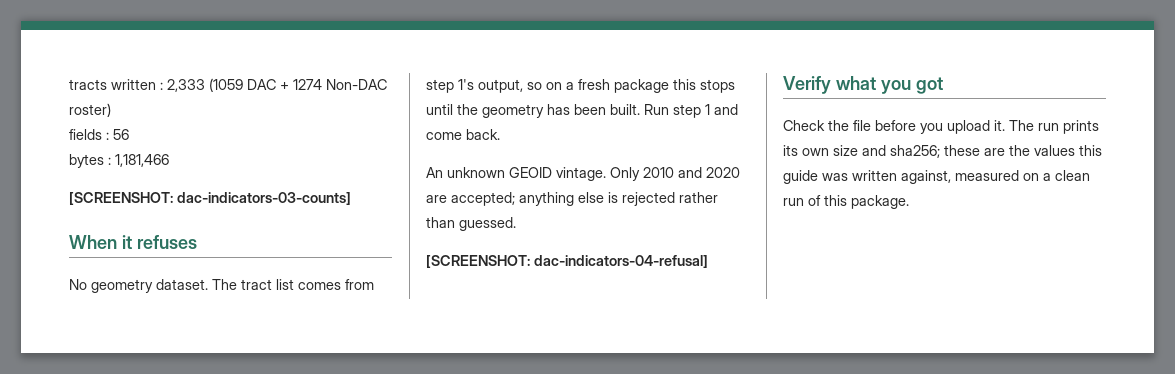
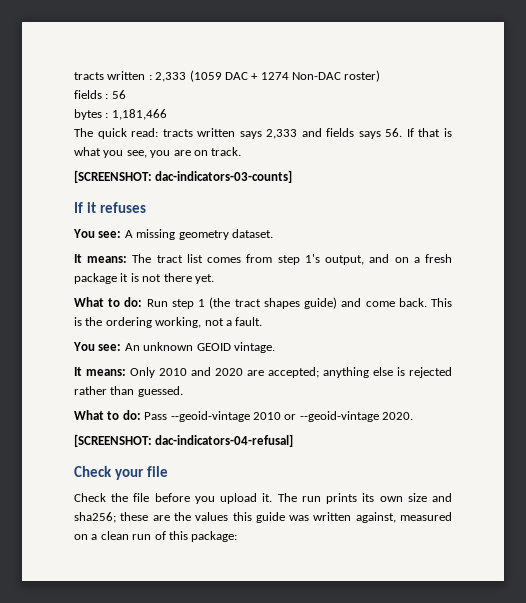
+ The quick read: tracts written says 2,333 and fields says 56. If that is what you see, you are on track.
- When it refuses
+ If it refuses
- No geometry dataset. The tract list comes from step 1's output, so on a fresh package this stops until the geometry has been built. Run step 1 and come back.
- An unknown GEOID vintage. Only 2010 and 2020 are accepted; anything else is rejected rather than guessed.
+ You see: A missing geometry dataset.
+ It means: The tract list comes from step 1's output, and on a fresh package it is not there yet.
+ What to do: Run step 1 (the tract shapes guide) and come back. This is the ordering working, not a fault.
+ You see: An unknown GEOID vintage.
+ It means: Only 2010 and 2020 are accepted; anything else is rejected rather than guessed.
+ What to do: Pass --geoid-vintage 2010 or --geoid-vintage 2020.
  [SCREENSHOT: dac-indicators-04-refusal]
- Verify what you got
+ Check your file
- The run prints its own size and sha256; these are the values this guide was written against, measured on a clean run of this package.
+ The run prints its own size and sha256; these are the values this guide was written against, measured on a clean run of this package:

